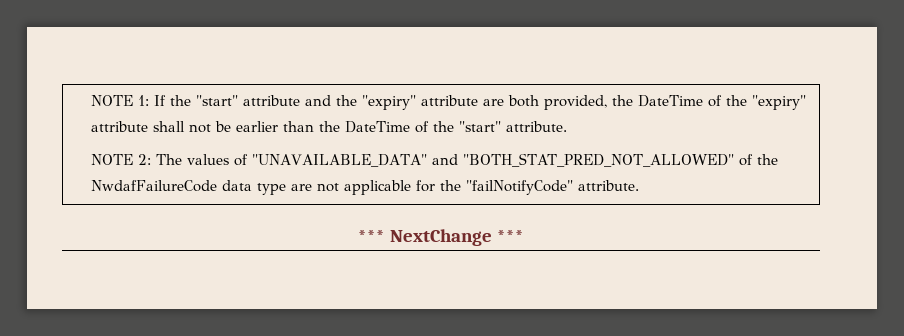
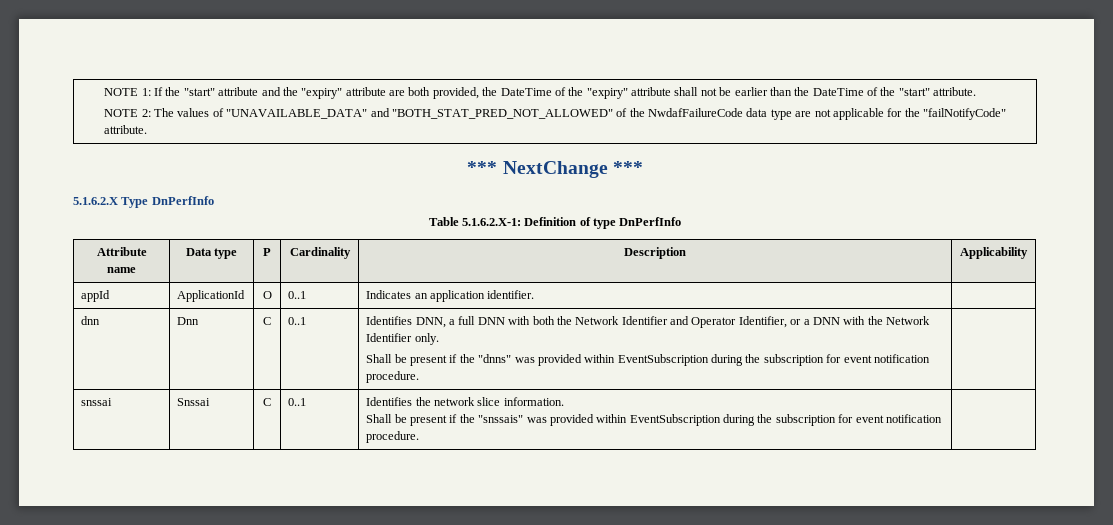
+ 5.1.6.2.X Type DnPerfInfo
+ Table 5.1.6.2.X-1: Definition of type DnPerfInfo
+ Attribute name | Data type | P | Cardinality | Description | Applicability
+ appId | ApplicationId | O | 0..1 | Indicates an application identifier. |
+ dnn | Dnn | C | 0..1 | Identifies DNN, a full DNN with both the Network Identifier and Operator Identifier, or a DNN with the Network Identifier only.
+ Shall be present if the "dnns" was provided within EventSubscription during the subscription for event notification procedure. |
+ snssai | Snssai | C | 0..1 | Identifies the network slice information.
+ Shall be present if the "snssais" was provided within EventSubscription during the subscription for event notification procedure. |

